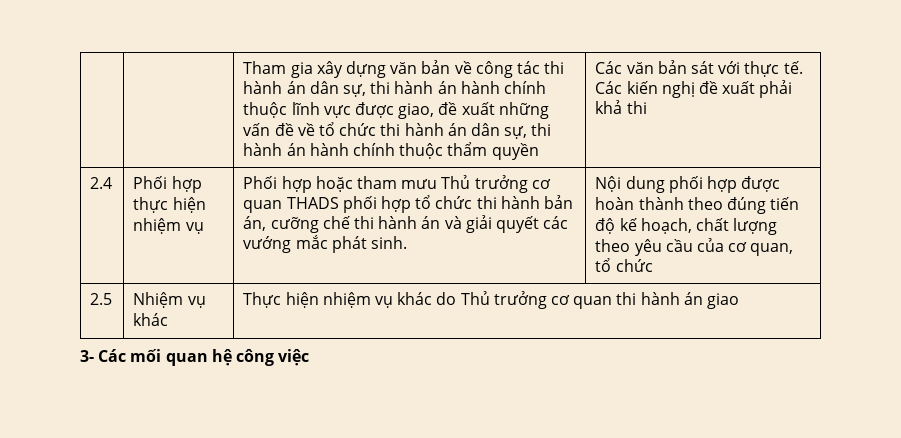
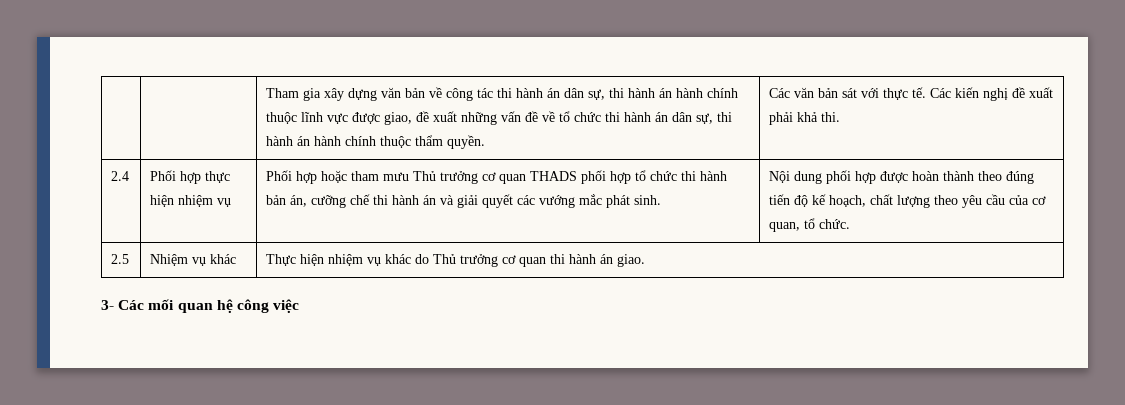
- Tham gia xây dựng văn bản về công tác thi hành án dân sự, thi hành án hành chính thuộc lĩnh vực được giao, đề xuất những vấn đề về tổ chức thi hành án dân sự, thi hành án hành chính thuộc thẩm quyền
+ Tham gia xây dựng văn bản về công tác thi hành án dân sự, thi hành án hành chính thuộc lĩnh vực được giao, đề xuất những vấn đề về tổ chức thi hành án dân sự, thi hành án hành chính thuộc thẩm quyền.
- Các kiến nghị đề xuất phải khả thi
+ Các kiến nghị đề xuất phải khả thi.
- Nội dung phối hợp được hoàn thành theo đúng tiến độ kế hoạch, chất lượng theo yêu cầu của cơ quan, tổ chức
+ Nội dung phối hợp được hoàn thành theo đúng tiến độ kế hoạch, chất lượng theo yêu cầu của cơ quan, tổ chức.
- 2.5 | Nhiệm vụ khác | Thực hiện nhiệm vụ khác do Thủ trưởng cơ quan thi hành án giao
+ 2.5 | Nhiệm vụ khác | Thực hiện nhiệm vụ khác do Thủ trưởng cơ quan thi hành án giao.

